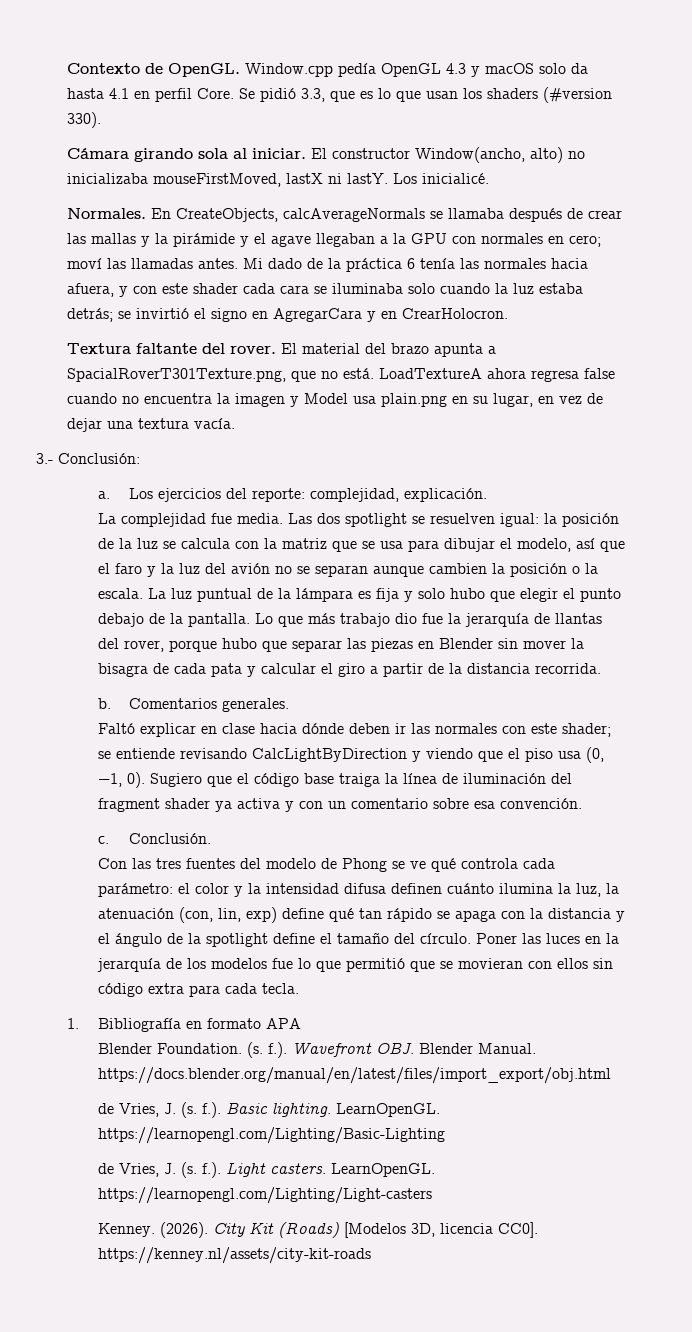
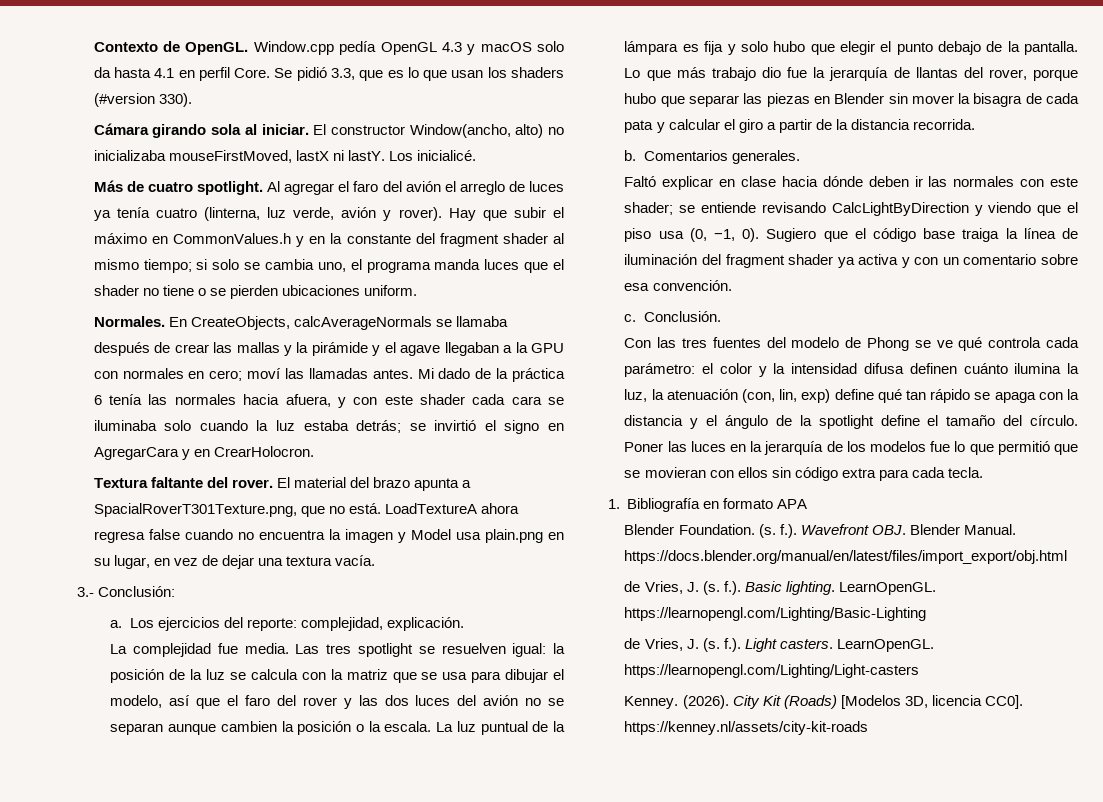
+ Más de cuatro spotlight. Al agregar el faro del avión el arreglo de luces ya tenía cuatro (linterna, luz verde, avión y rover). Hay que subir el máximo en CommonValues.h y en la constante del fragment shader al mismo tiempo; si solo se cambia uno, el programa manda luces que el shader no tiene o se pierden ubicaciones uniform.
- Las dos spotlight se resuelven igual: la posición de la luz se calcula con la matriz que se usa para dibujar el modelo, así que el faro y la luz del avión no se separan aunque cambien la posición o la escala.
+ Las tres spotlight se resuelven igual: la posición de la luz se calcula con la matriz que se usa para dibujar el modelo, así que el faro del rover y las dos luces del avión no se separan aunque cambien la posición o la escala.

